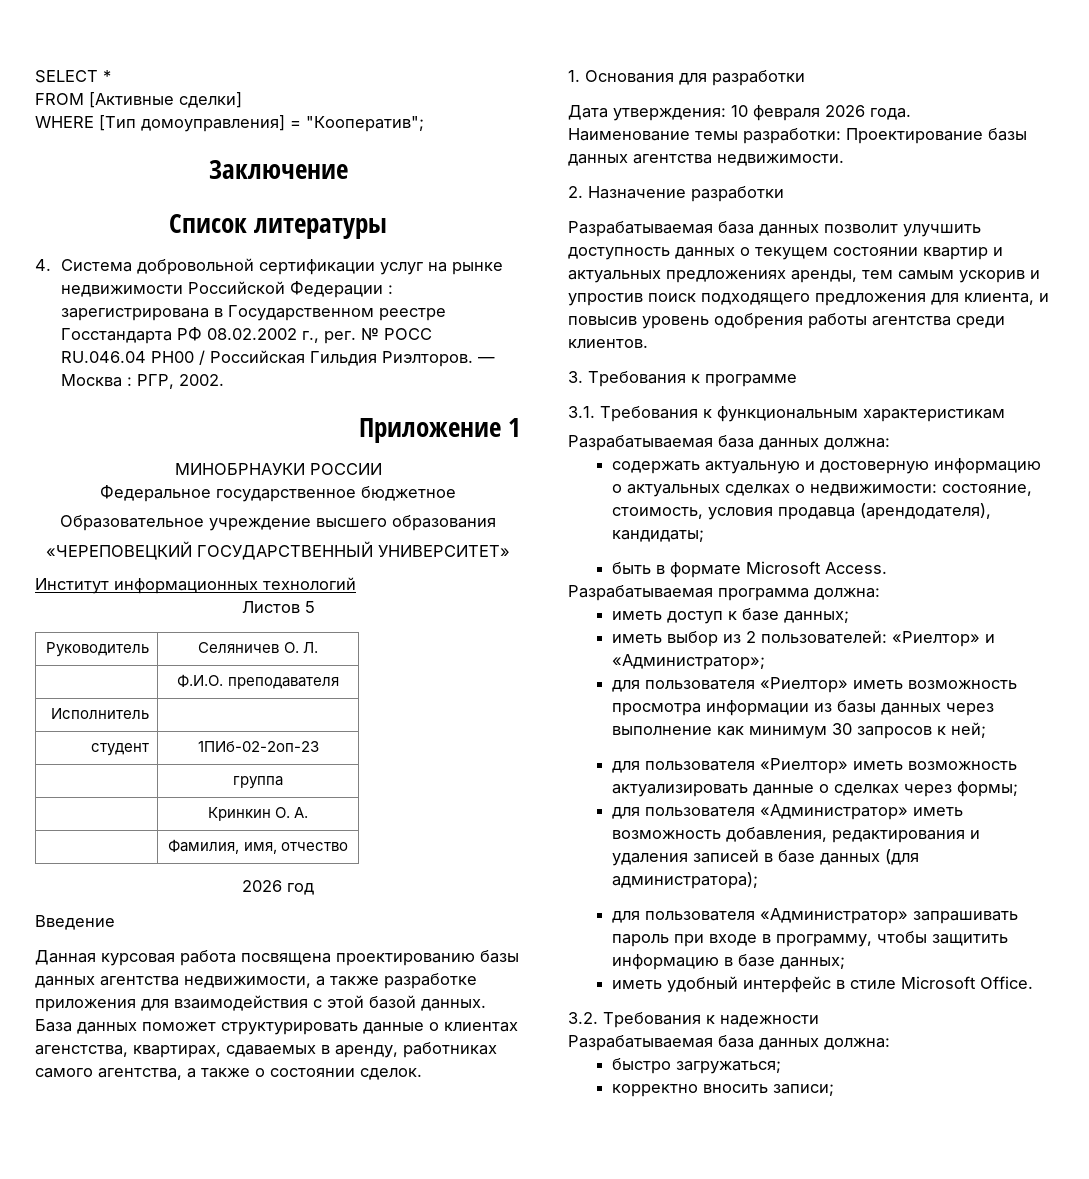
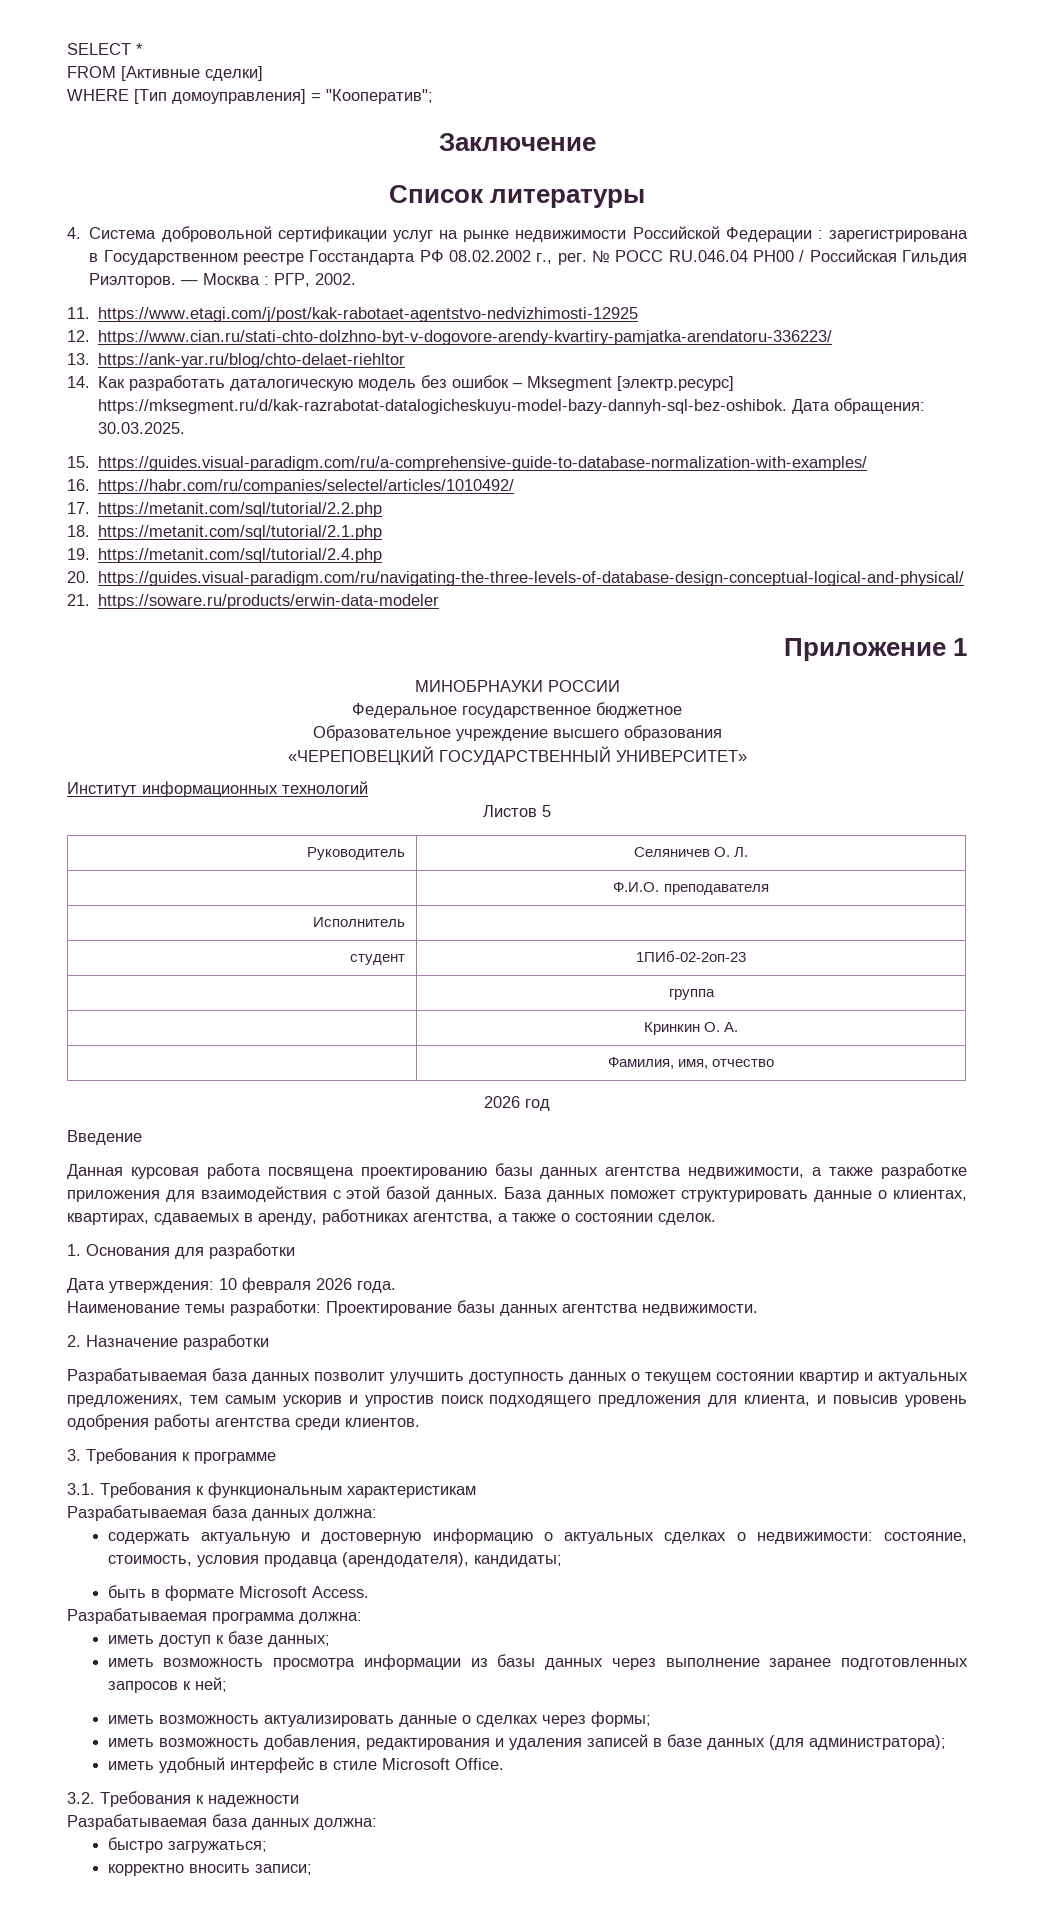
+ 11. https://www.etagi.com/j/post/kak-rabotaet-agentstvo-nedvizhimosti-12925
+ 12. https://www.cian.ru/stati-chto-dolzhno-byt-v-dogovore-arendy-kvartiry-pamjatka-arendatoru-336223/
+ 13. https://ank-yar.ru/blog/chto-delaet-riehltor
+ 14. Как разработать даталогическую модель без ошибок – Mksegment [электр.ресурс] https://mksegment.ru/d/kak-razrabotat-datalogicheskuyu-model-bazy-dannyh-sql-bez-oshibok. Дата обращения: 30.03.2025.
+ 15. https://guides.visual-paradigm.com/ru/a-comprehensive-guide-to-database-normalization-with-examples/
+ 16. https://habr.com/ru/companies/selectel/articles/1010492/
+ 17. https://metanit.com/sql/tutorial/2.2.php
+ 18. https://metanit.com/sql/tutorial/2.1.php
+ 19. https://metanit.com/sql/tutorial/2.4.php
+ 20. https://guides.visual-paradigm.com/ru/navigating-the-three-levels-of-database-design-conceptual-logical-and-physical/
+ 21. https://soware.ru/products/erwin-data-modeler
- База данных поможет структурировать данные о клиентах агенстства, квартирах, сдаваемых в аренду, работниках самого агентства, а также о состоянии сделок.
+ База данных поможет структурировать данные о клиентах, квартирах, сдаваемых в аренду, работниках агентства, а также о состоянии сделок.
- Разрабатываемая база данных позволит улучшить доступность данных о текущем состоянии квартир и актуальных предложениях аренды, тем самым ускорив и упростив поиск подходящего предложения для клиента, и повысив уровень одобрения работы агентства среди клиентов.
+ Разрабатываемая база данных позволит улучшить доступность данных о текущем состоянии квартир и актуальных предложениях, тем самым ускорив и упростив поиск подходящего предложения для клиента, и повысив уровень одобрения работы агентства среди клиентов.
- иметь выбор из 2 пользователей: «Риелтор» и «Администратор»;
- для пользователя «Риелтор» иметь возможность просмотра информации из базы данных через выполнение как минимум 30 запросов к ней;
+ иметь возможность просмотра информации из базы данных через выполнение заранее подготовленных запросов к ней;
- для пользователя «Риелтор» иметь возможность актуализировать данные о сделках через формы;
+ иметь возможность актуализировать данные о сделках через формы;
- для пользователя «Администратор» иметь возможность добавления, редактирования и удаления записей в базе данных (для администратора);
+ иметь возможность добавления, редактирования и удаления записей в базе данных (для администратора);
- для пользователя «Администратор» запрашивать пароль при входе в программу, чтобы защитить информацию в базе данных;

